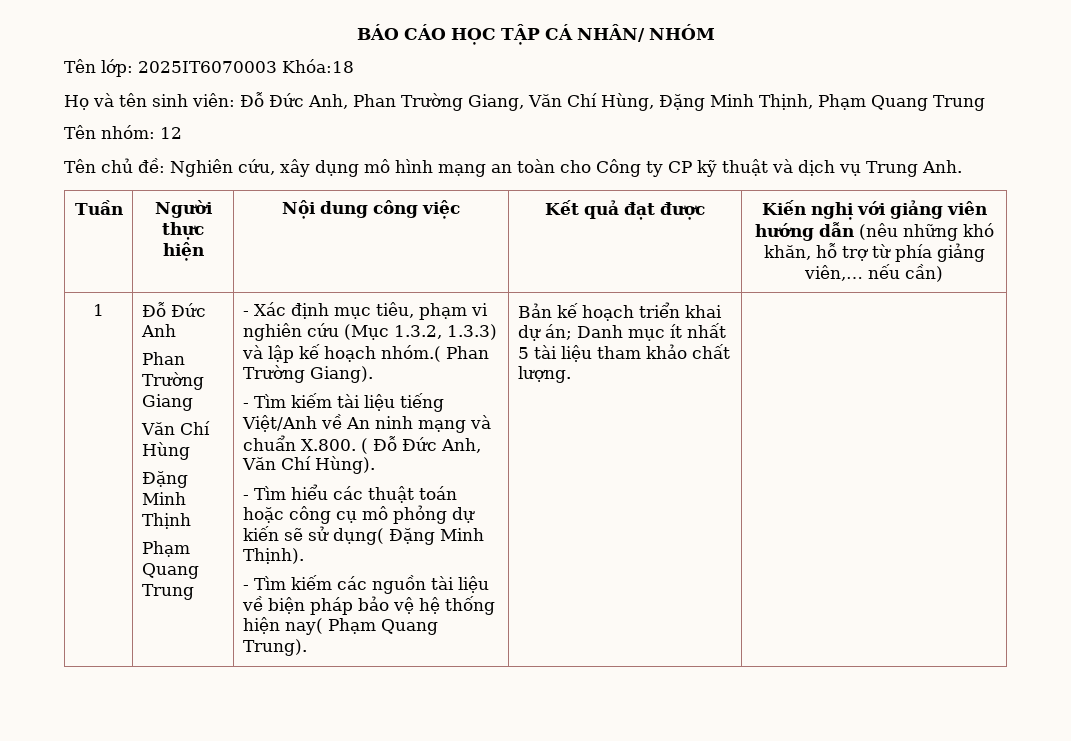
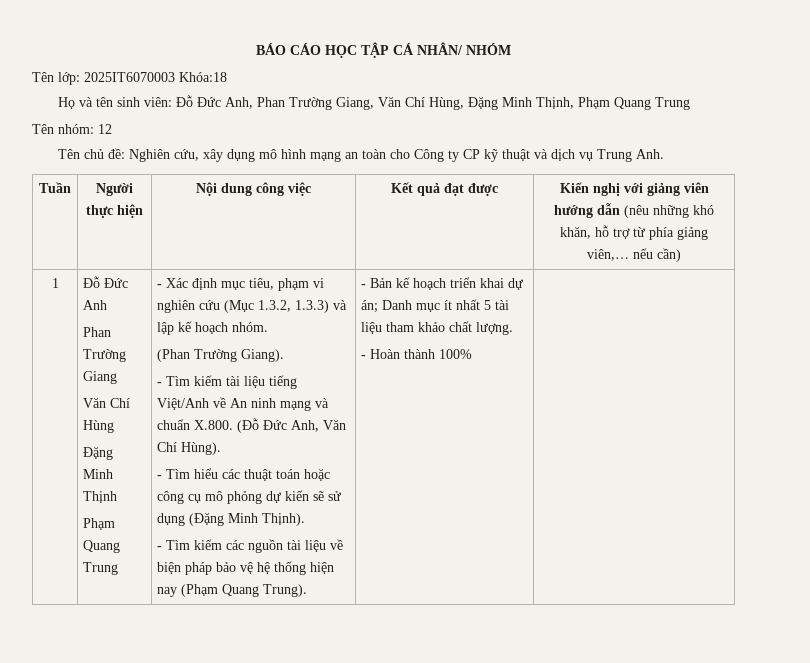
- - Xác định mục tiêu, phạm vi nghiên cứu (Mục 1.3.2, 1.3.3) và lập kế hoạch nhóm.( Phan Trường Giang).
+ - Xác định mục tiêu, phạm vi nghiên cứu (Mục 1.3.2, 1.3.3) và lập kế hoạch nhóm.
+ (Phan Trường Giang).
- - Tìm kiếm tài liệu tiếng Việt/Anh về An ninh mạng và chuẩn X.800. ( Đỗ Đức Anh, Văn Chí Hùng).
+ - Tìm kiếm tài liệu tiếng Việt/Anh về An ninh mạng và chuẩn X.800. (Đỗ Đức Anh, Văn Chí Hùng).
- - Tìm hiểu các thuật toán hoặc công cụ mô phỏng dự kiến sẽ sử dụng( Đặng Minh Thịnh).
+ - Tìm hiểu các thuật toán hoặc công cụ mô phỏng dự kiến sẽ sử dụng (Đặng Minh Thịnh).
- - Tìm kiếm các nguồn tài liệu về biện pháp bảo vệ hệ thống hiện nay( Phạm Quang Trung).
+ - Tìm kiếm các nguồn tài liệu về biện pháp bảo vệ hệ thống hiện nay (Phạm Quang Trung).
- Bản kế hoạch triển khai dự án; Danh mục ít nhất 5 tài liệu tham khảo chất lượng.
+ - Bản kế hoạch triển khai dự án; Danh mục ít nhất 5 tài liệu tham khảo chất lượng.
+ - Hoàn thành 100%

